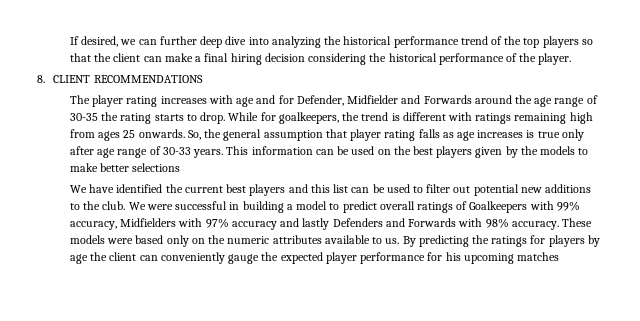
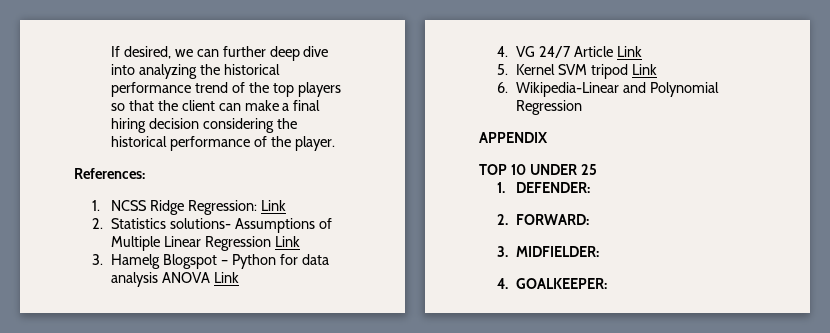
- 8. CLIENT RECOMMENDATIONS
- The player rating increases with age and for Defender, Midfielder and Forwards around the age range of 30-35 the rating starts to drop. While for goalkeepers, the trend is different with ratings remaining high from ages 25 onwards. So, the general assumption that player rating falls as age increases is true only after age range of 30-33 years. This information can be used on the best players given by the models to make better selections
- We have identified the current best players and this list can be used to filter out potential new additions to the club. We were successful in building a model to predict overall ratings of Goalkeepers with 99% accuracy, Midfielders with 97% accuracy and lastly Defenders and Forwards with 98% accuracy. These models were based only on the numeric attributes available to us. By predicting the ratings for players by age the client can conveniently gauge the expected player performance for his upcoming matches
+ References:
+ 1. NCSS Ridge Regression: Link
+ 2. Statistics solutions- Assumptions of Multiple Linear Regression Link
+ 3. Hamelg Blogspot – Python for data analysis ANOVA Link
+ 4. VG 24/7 Article Link
+ 5. Kernel SVM tripod Link
+ 6. Wikipedia-Linear and Polynomial Regression
+ APPENDIX
+ TOP 10 UNDER 25
+ 1. DEFENDER:
+ 2. FORWARD:
+ 3. MIDFIELDER:
+ 4. GOALKEEPER:

